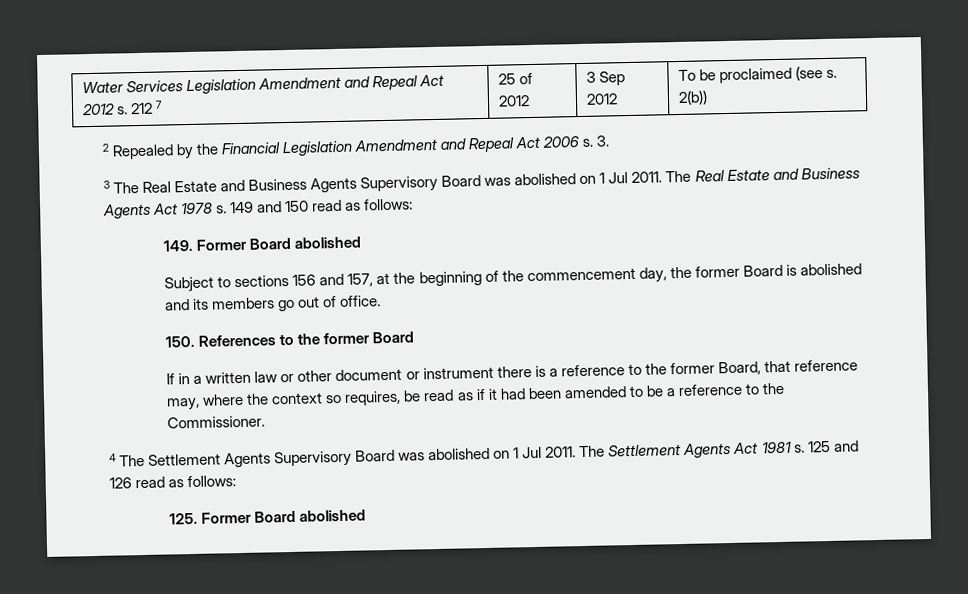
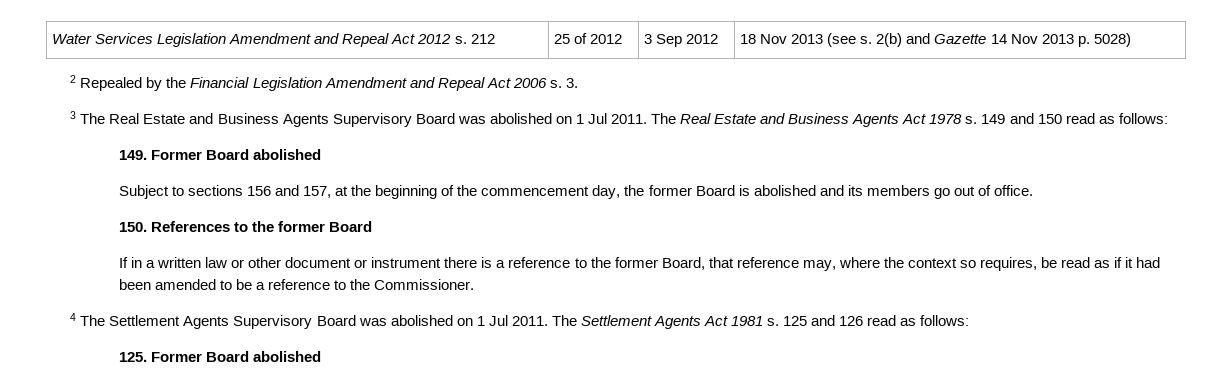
- Water Services Legislation Amendment and Repeal Act 2012 s. 212 7 | 25 of 2012 | 3 Sep 2012 | To be proclaimed (see s. 2(b))
+ Water Services Legislation Amendment and Repeal Act 2012 s. 212 | 25 of 2012 | 3 Sep 2012 | 18 Nov 2013 (see s. 2(b) and Gazette 14 Nov 2013 p. 5028)

